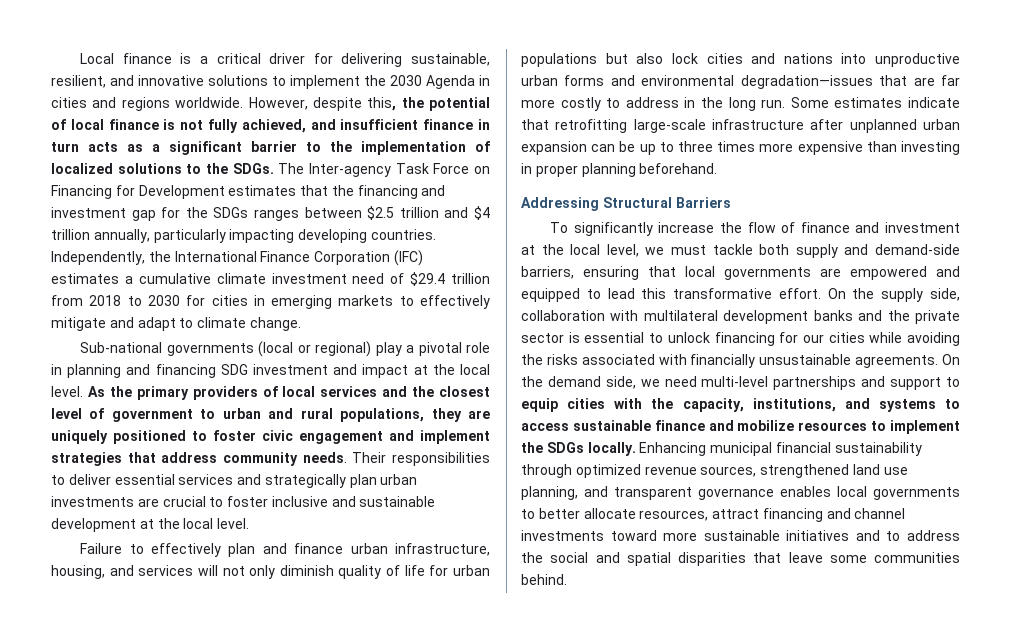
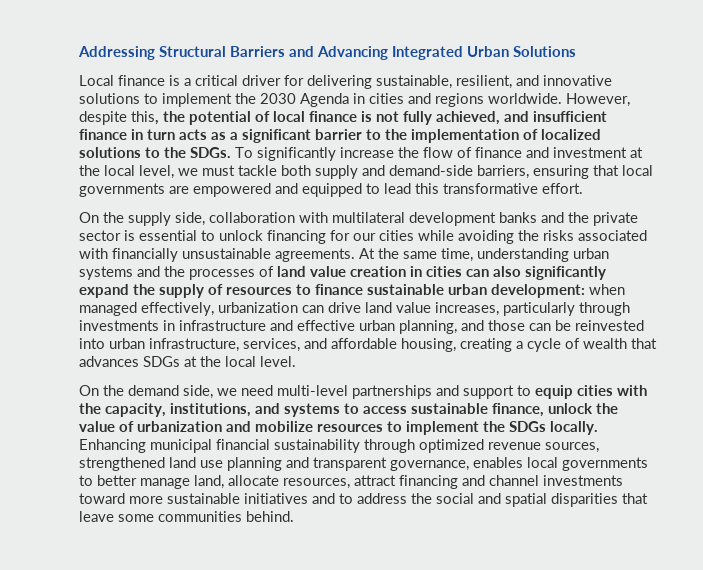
+ Addressing Structural Barriers and Advancing Integrated Urban Solutions
- However, despite this, the potential of local finance is not fully achieved, and insufficient finance in turn acts as a significant barrier to the implementation of localized solutions to the SDGs. The Inter-agency Task Force on Financing for Development estimates that the financing and investment gap for the SDGs ranges between $2.5 trillion and $4 trillion annually, particularly impacting developing countries. Independently, the International Finance Corporation (IFC) estimates a cumulative climate investment need of $29.4 trillion from 2018 to 2030 for cities in emerging markets to effectively mitigate and adapt to climate change.
- Sub-national governments (local or regional) play a pivotal role in planning and financing SDG investment and impact at the local level. As the primary providers of local services and the closest level of government to urban and rural populations, they are uniquely positioned to foster civic engagement and implement strategies that address community needs. Their responsibilities to deliver essential services and strategically plan urban investments are crucial to foster inclusive and sustainable development at the local level.
- Failure to effectively plan and finance urban infrastructure, housing, and services will not only diminish quality of life for urban populations but also lock cities and nations into unproductive urban forms and environmental degradation—issues that are far more costly to address in the long run. Some estimates indicate that retrofitting large-scale infrastructure after unplanned urban expansion can be up to three times more expensive than investing in proper planning beforehand.
- Addressing Structural Barriers
- To significantly increase the flow of finance and investment at the local level, we must tackle both supply and demand-side barriers, ensuring that local governments are empowered and equipped to lead this transformative effort. On the supply side, collaboration with multilateral development banks and the private sector is essential to unlock financing for our cities while avoiding the risks associated with financially unsustainable agreements. On the demand side, we need multi-level partnerships and support to equip cities with the capacity, institutions, and systems to access sustainable finance and mobilize resources to implement the SDGs locally.
+ However, despite this, the potential of local finance is not fully achieved, and insufficient finance in turn acts as a significant barrier to the implementation of localized solutions to the SDGs. To significantly increase the flow of finance and investment at the local level, we must tackle both supply and demand-side barriers, ensuring that local governments are empowered and equipped to lead this transformative effort.
+ On the supply side, collaboration with multilateral development banks and the private sector is essential to unlock financing for our cities while avoiding the risks associated with financially unsustainable agreements. At the same time, understanding urban systems and the processes of land value creation in cities can also significantly expand the supply of resources to finance sustainable urban development: when managed effectively, urbanization can drive land value increases, particularly through investments in infrastructure and effective urban planning, and those can be reinvested into urban infrastructure, services, and affordable housing, creating a cycle of wealth that advances SDGs at the local level.
+ On the demand side, we need multi-level partnerships and support to equip cities with the capacity, institutions, and systems to access sustainable finance, unlock the value of urbanization and mobilize resources to implement the SDGs locally.
- Enhancing municipal financial sustainability through optimized revenue sources, strengthened land use planning, and transparent governance enables local governments to better allocate resources, attract financing and channel investments toward more sustainable initiatives and to address the social and spatial disparities that leave some communities behind.
+ Enhancing municipal financial sustainability through optimized revenue sources, strengthened land use planning and transparent governance, enables local governments to better manage land, allocate resources, attract financing and channel investments toward more sustainable initiatives and to address the social and spatial disparities that leave some communities behind.

